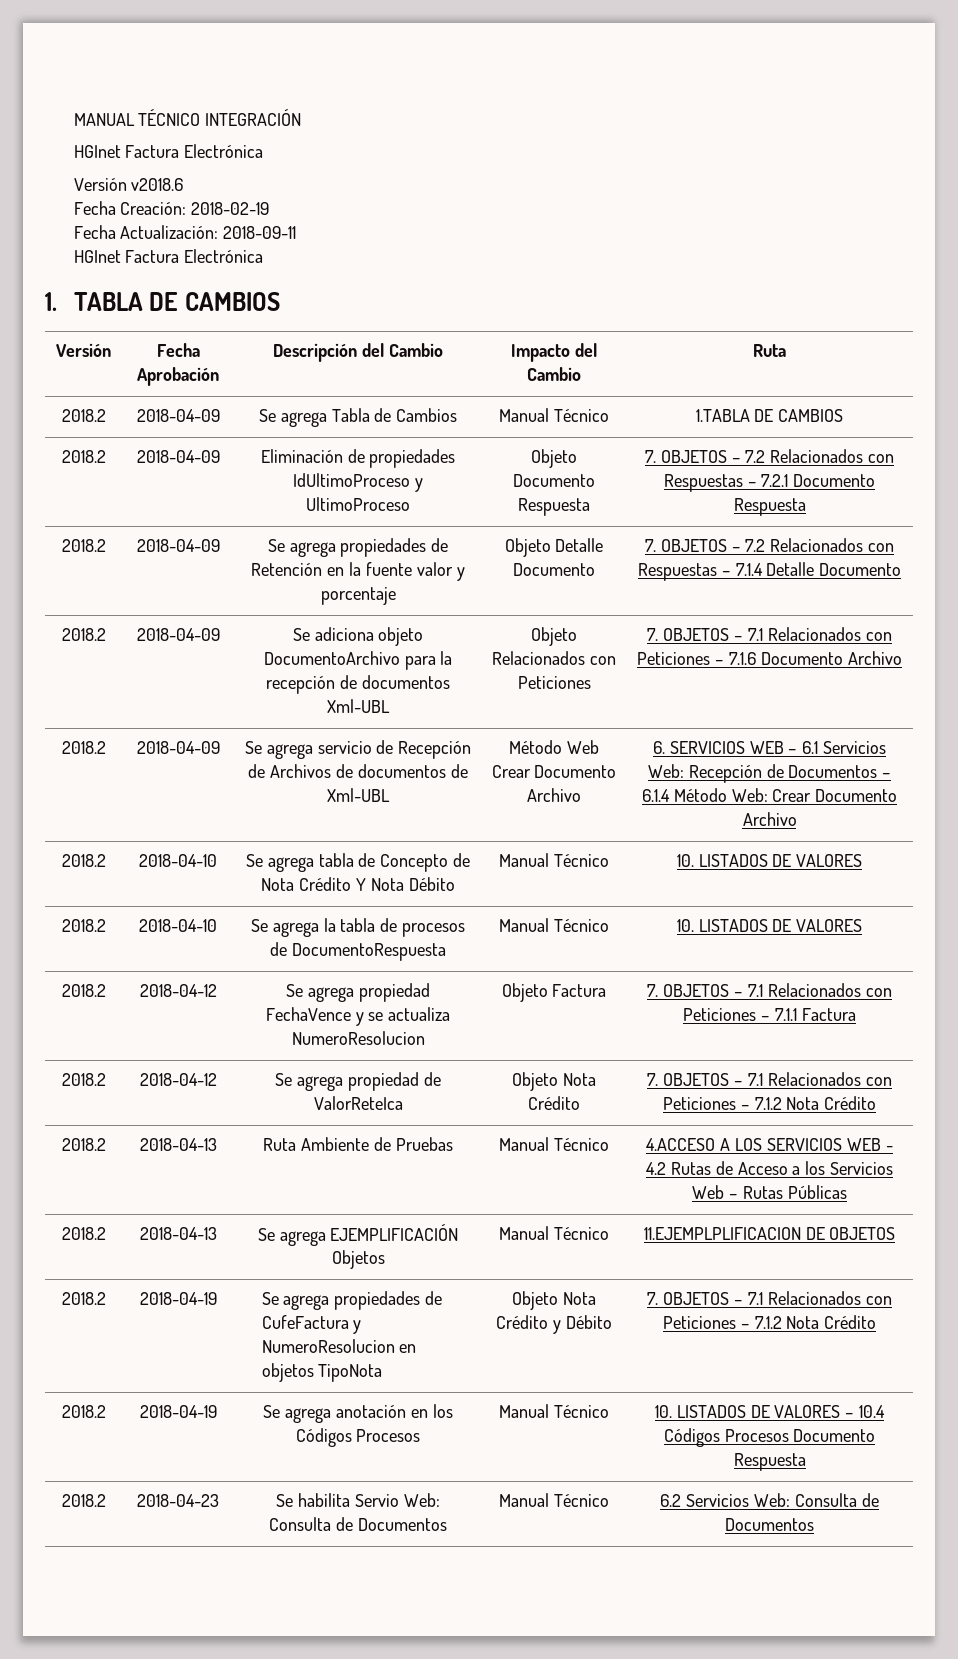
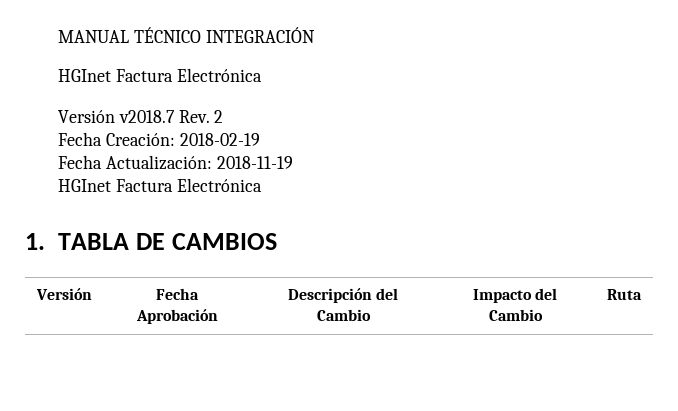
- Versión v2018.6
+ Versión v2018.7 Rev. 2
- Fecha Actualización: 2018-09-11
+ Fecha Actualización: 2018-11-19
- 2018.2 | 2018-04-09 | Se agrega Tabla de Cambios | Manual Técnico | 1.TABLA DE CAMBIOS
- 2018.2 | 2018-04-09 | Eliminación de propiedades IdUltimoProceso y UltimoProceso | Objeto Documento Respuesta | 7. OBJETOS – 7.2 Relacionados con Respuestas – 7.2.1 Documento Respuesta
- 2018.2 | 2018-04-09 | Se agrega propiedades de Retención en la fuente valor y porcentaje | Objeto Detalle Documento | 7. OBJETOS – 7.2 Relacionados con Respuestas – 7.1.4 Detalle Documento
- 2018.2 | 2018-04-09 | Se adiciona objeto DocumentoArchivo para la recepción de documentos Xml-UBL | Objeto Relacionados con Peticiones | 7. OBJETOS – 7.1 Relacionados con Peticiones – 7.1.6 Documento Archivo
- 2018.2 | 2018-04-09 | Se agrega servicio de Recepción de Archivos de documentos de Xml-UBL | Método Web Crear Documento Archivo | 6. SERVICIOS WEB – 6.1 Servicios Web: Recepción de Documentos – 6.1.4 Método Web: Crear Documento Archivo
- 2018.2 | 2018-04-10 | Se agrega tabla de Concepto de Nota Crédito Y Nota Débito | Manual Técnico | 10. LISTADOS DE VALORES
- 2018.2 | 2018-04-10 | Se agrega la tabla de procesos de DocumentoRespuesta | Manual Técnico | 10. LISTADOS DE VALORES
- 2018.2 | 2018-04-12 | Se agrega propiedad FechaVence y se actualiza NumeroResolucion | Objeto Factura | 7. OBJETOS – 7.1 Relacionados con Peticiones – 7.1.1 Factura
- 2018.2 | 2018-04-12 | Se agrega propiedad de ValorReteIca | Objeto Nota Crédito | 7. OBJETOS – 7.1 Relacionados con Peticiones – 7.1.2 Nota Crédito
- 2018.2 | 2018-04-13 | Ruta Ambiente de Pruebas | Manual Técnico | 4.ACCESO A LOS SERVICIOS WEB - 4.2 Rutas de Acceso a los Servicios Web – Rutas Públicas
- 2018.2 | 2018-04-13 | Se agrega EJEMPLIFICACIÓN Objetos | Manual Técnico | 11.EJEMPLPLIFICACION DE OBJETOS
- 2018.2 | 2018-04-19 | Se agrega propiedades de CufeFactura y NumeroResolucion en objetos TipoNota | Objeto Nota Crédito y Débito | 7. OBJETOS – 7.1 Relacionados con Peticiones – 7.1.2 Nota Crédito
- 2018.2 | 2018-04-19 | Se agrega anotación en los Códigos Procesos | Manual Técnico | 10. LISTADOS DE VALORES – 10.4 Códigos Procesos Documento Respuesta
- 2018.2 | 2018-04-23 | Se habilita Servio Web: Consulta de Documentos | Manual Técnico | 6.2 Servicios Web: Consulta de Documentos

